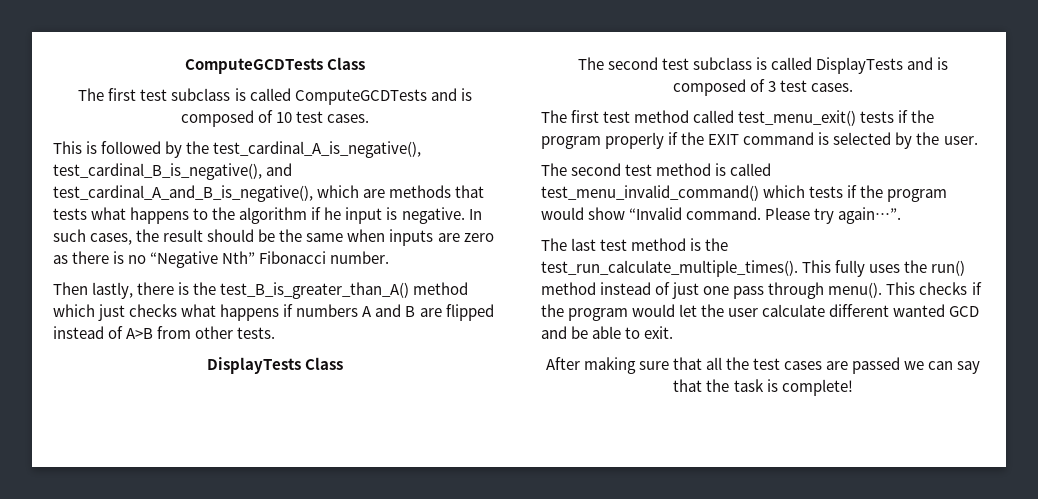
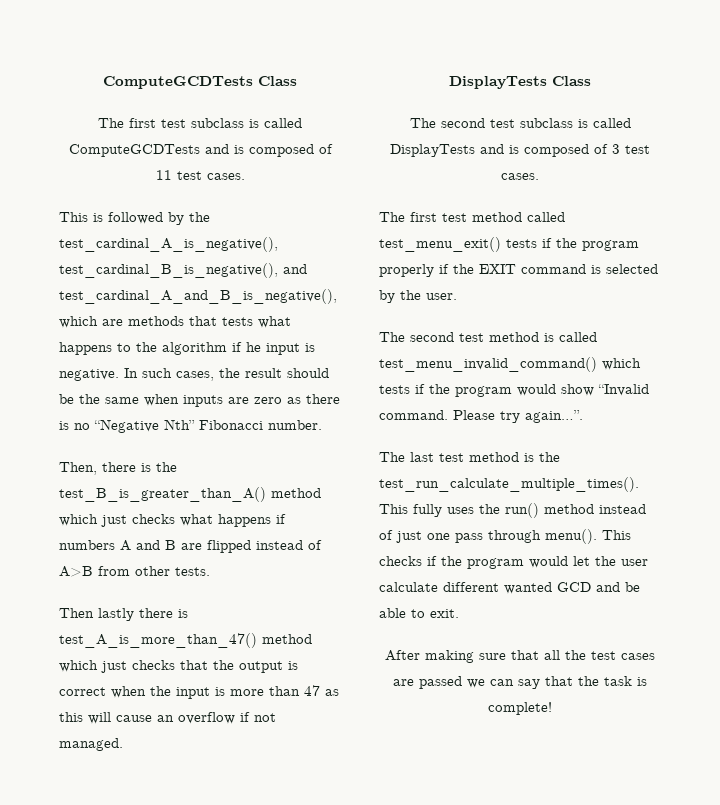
- The first test subclass is called ComputeGCDTests and is composed of 10 test cases.
+ The first test subclass is called ComputeGCDTests and is composed of 11 test cases.
- Then lastly, there is the test_B_is_greater_than_A() method which just checks what happens if numbers A and B are flipped instead of A>B from other tests.
+ Then, there is the test_B_is_greater_than_A() method which just checks what happens if numbers A and B are flipped instead of A>B from other tests.
+ Then lastly there is test_A_is_more_than_47() method which just checks that the output is correct when the input is more than 47 as this will cause an overflow if not managed.

